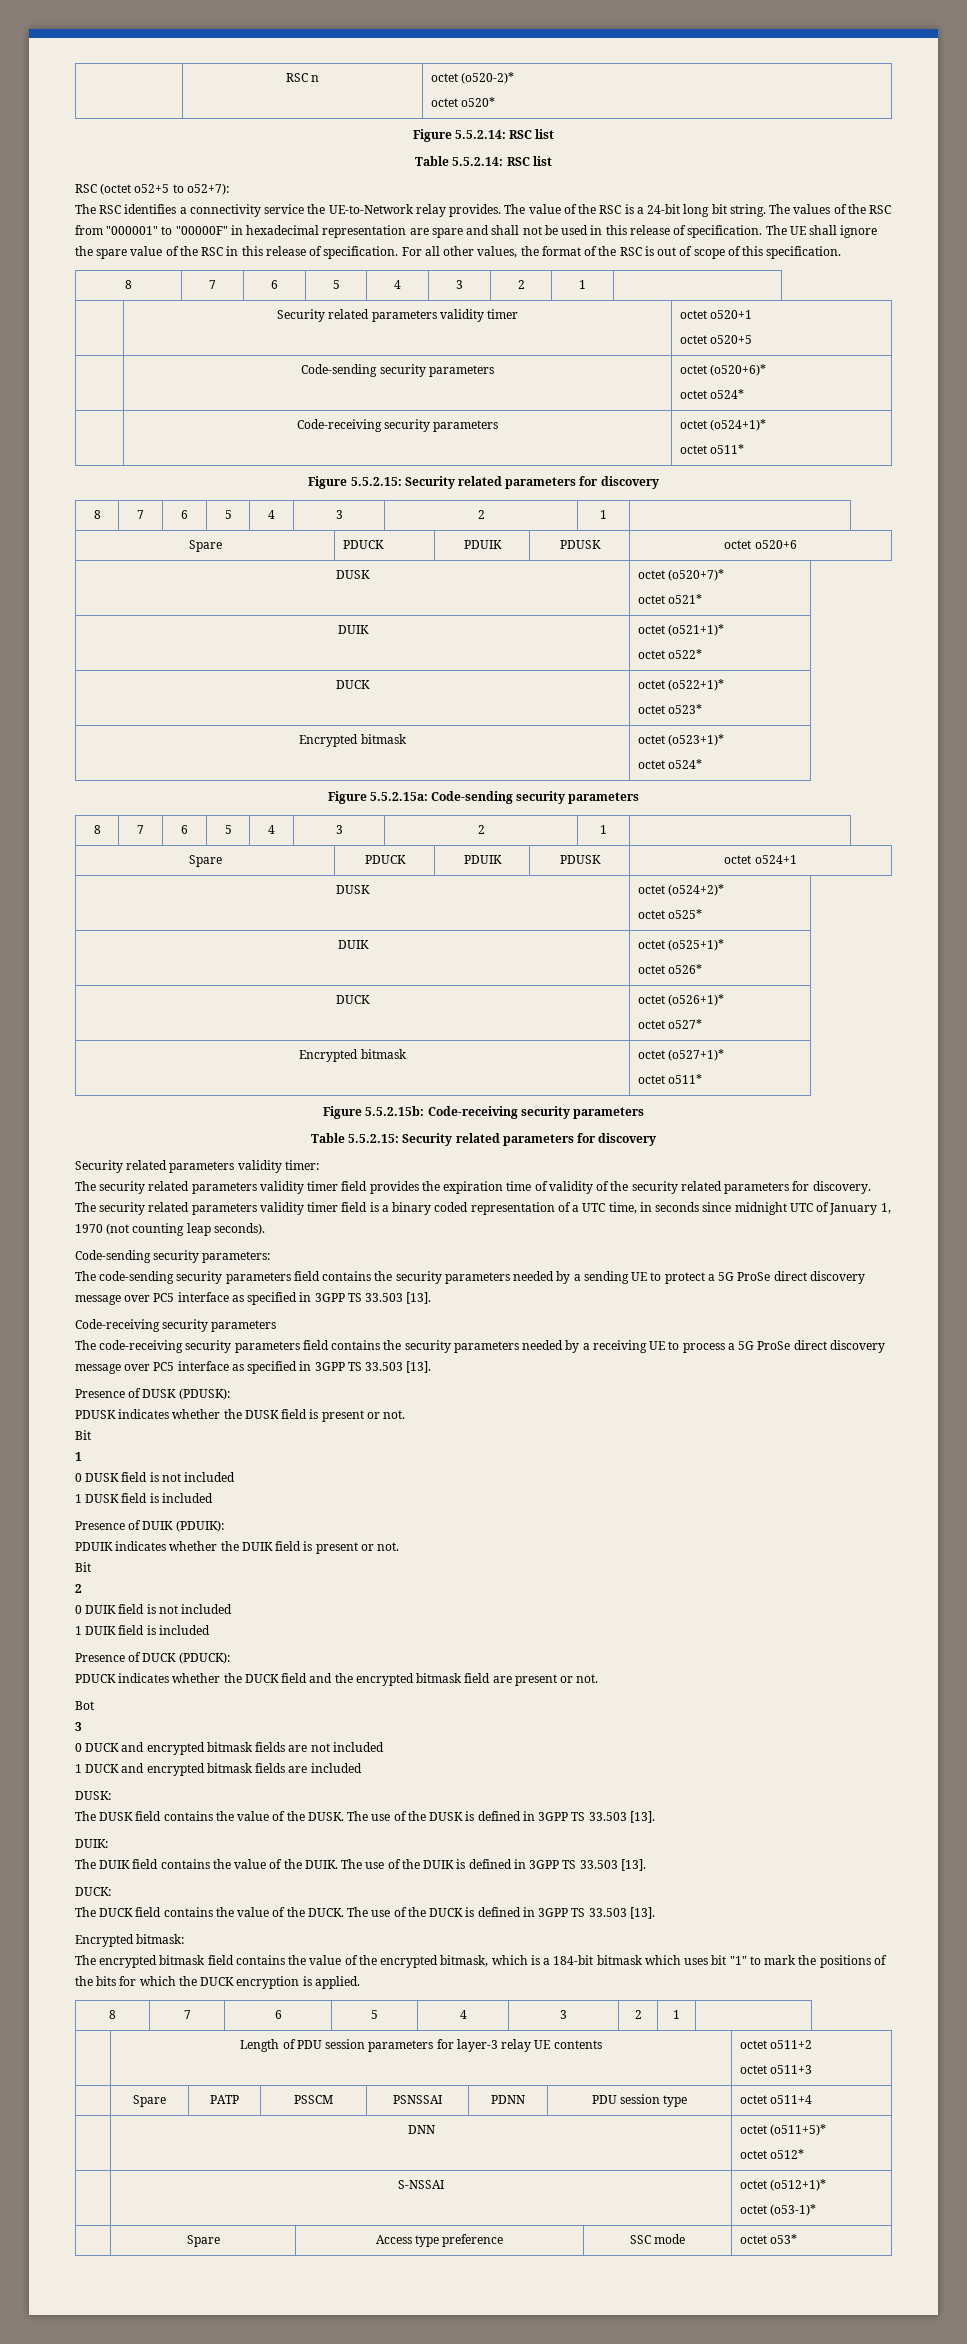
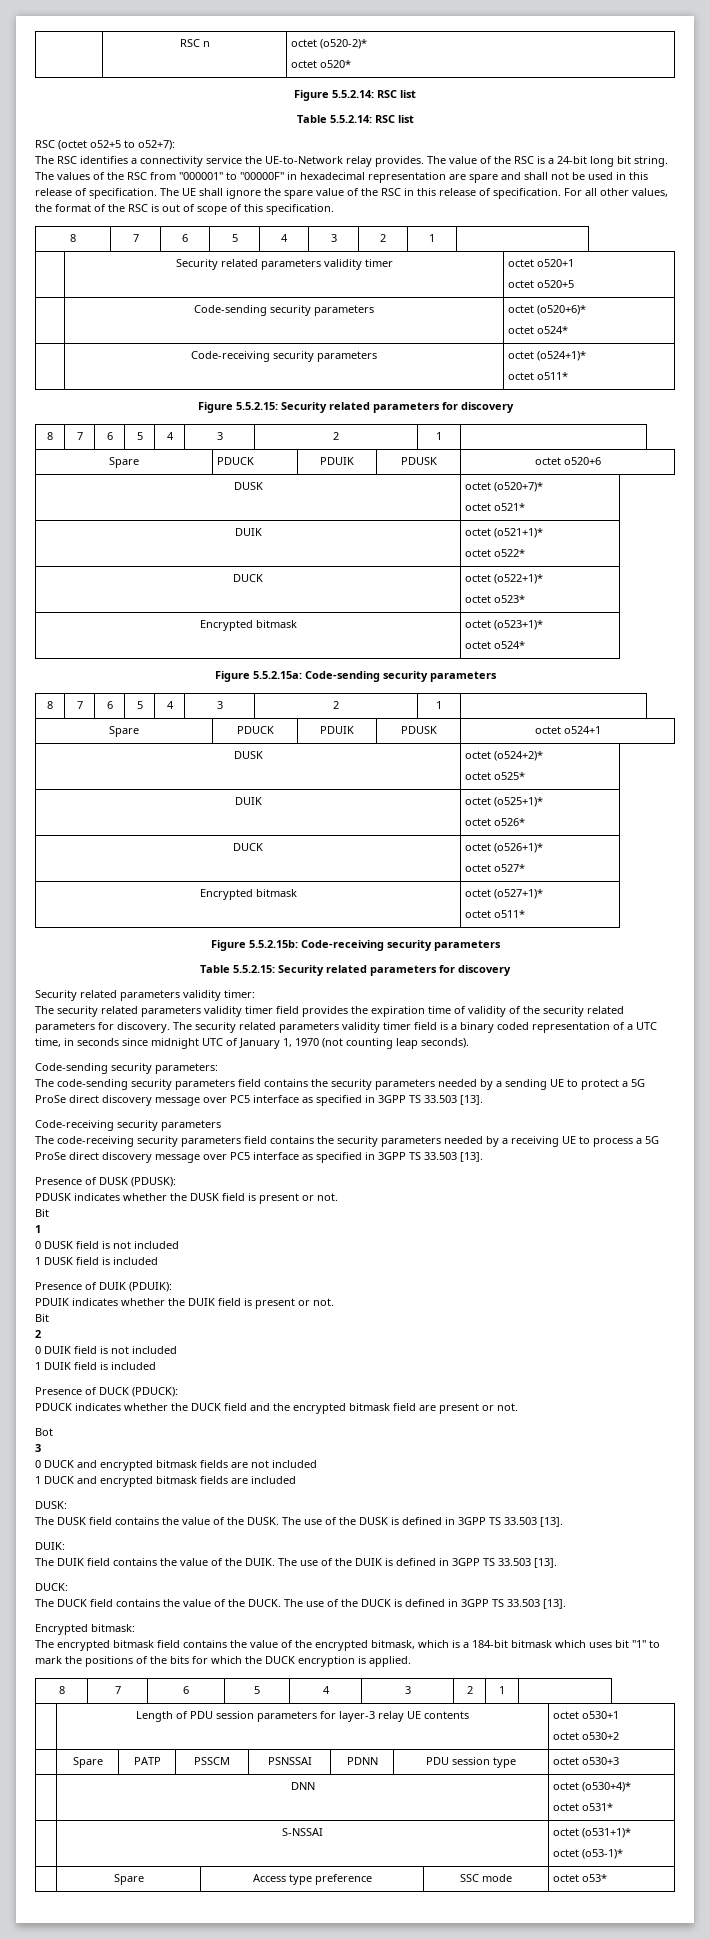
- | Length of PDU session parameters for layer-3 relay UE contents | octet o511+2
- octet o511+3
+ | Length of PDU session parameters for layer-3 relay UE contents | octet o530+1
+ octet o530+2
- | Spare | PATP | PSSCM | PSNSSAI | PDNN | PDU session type | octet o511+4
+ | Spare | PATP | PSSCM | PSNSSAI | PDNN | PDU session type | octet o530+3
- | DNN | octet (o511+5)*
- octet o512*
+ | DNN | octet (o530+4)*
+ octet o531*
- | S-NSSAI | octet (o512+1)*
+ | S-NSSAI | octet (o531+1)*

